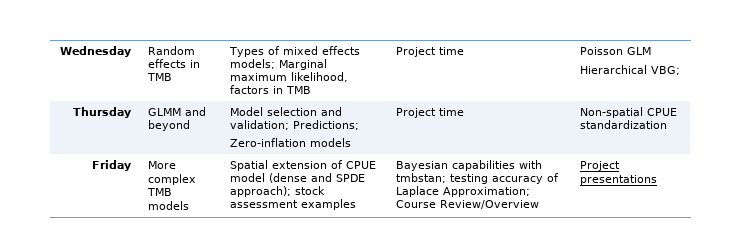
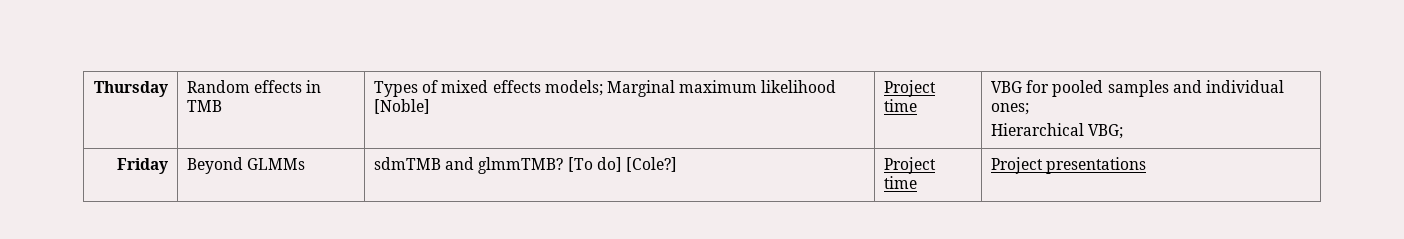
- Wednesday | Random effects in TMB | Types of mixed effects models; Marginal maximum likelihood, factors in TMB | Project time | Poisson GLM
+ Thursday | Random effects in TMB | Types of mixed effects models; Marginal maximum likelihood [Noble] | Project time | VBG for pooled samples and individual ones;
  Hierarchical VBG;
- Thursday | GLMM and beyond | Model selection and validation; Predictions;
- Zero-inflation models | Project time | Non-spatial CPUE standardization
- Friday | More complex TMB models | Spatial extension of CPUE model (dense and SPDE approach); stock assessment examples | Bayesian capabilities with tmbstan; testing accuracy of Laplace Approximation; Course Review/Overview | Project presentations
+ Friday | Beyond GLMMs | sdmTMB and glmmTMB? [To do] [Cole?] | Project time | Project presentations

